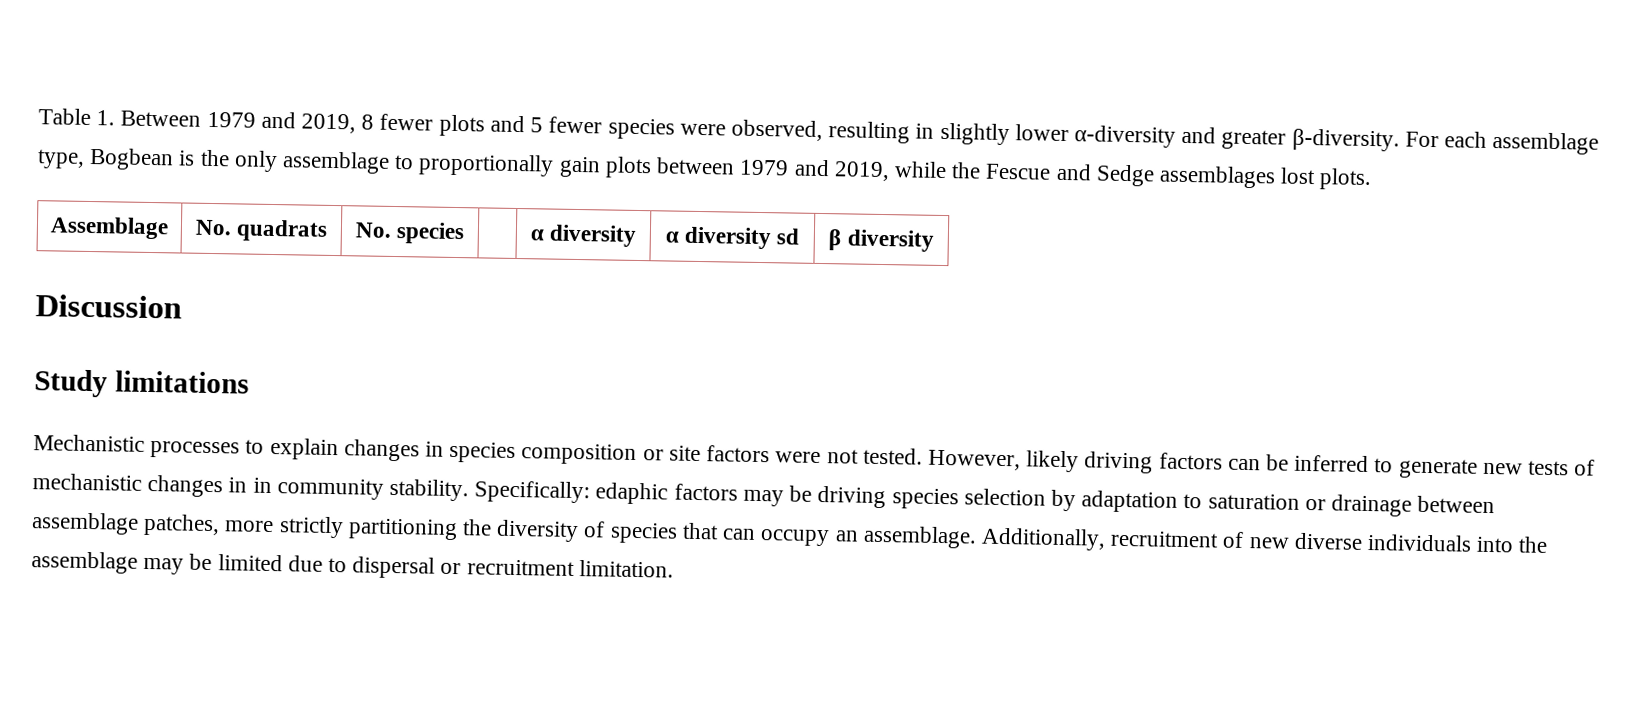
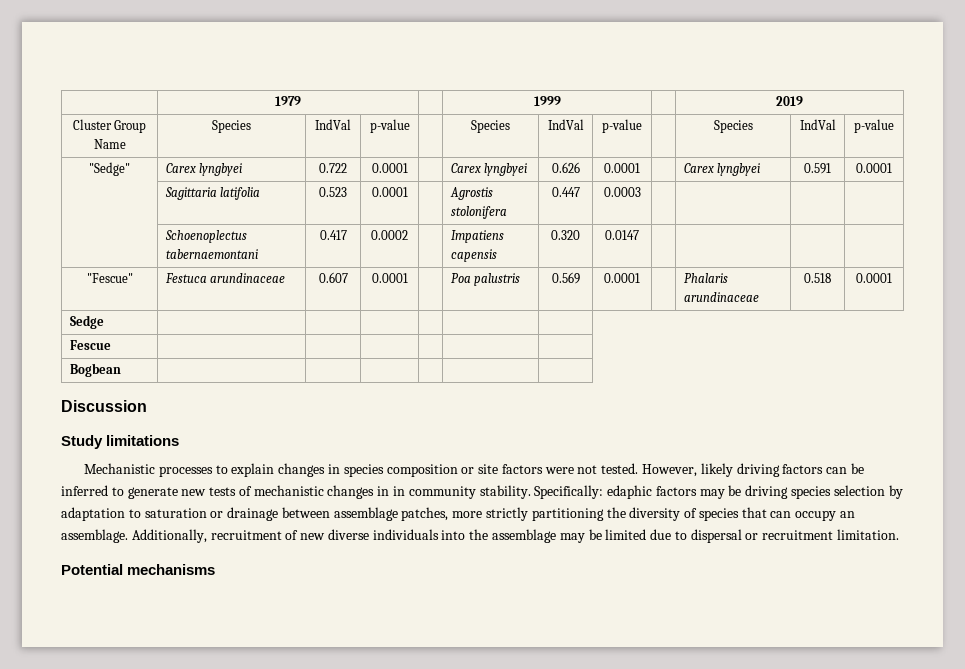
- Table 1. Between 1979 and 2019, 8 fewer plots and 5 fewer species were observed, resulting in slightly lower α-diversity and greater β-diversity. For each assemblage type, Bogbean is the only assemblage to proportionally gain plots between 1979 and 2019, while the Fescue and Sedge assemblages lost plots.
- Assemblage | No. quadrats | No. species | | α diversity | α diversity sd | β diversity
+ | 1979 | | 1999 | | 2019
+ Cluster Group Name | Species | IndVal | p-value | | Species | IndVal | p-value | | Species | IndVal | p-value
+ "Sedge" | Carex lyngbyei | 0.722 | 0.0001 | | Carex lyngbyei | 0.626 | 0.0001 | | Carex lyngbyei | 0.591 | 0.0001
+ | Sagittaria latifolia | 0.523 | 0.0001 | | Agrostis stolonifera | 0.447 | 0.0003 | | | |
+ | Schoenoplectus tabernaemontani | 0.417 | 0.0002 | | Impatiens capensis | 0.320 | 0.0147 | | | |
+ "Fescue" | Festuca arundinaceae | 0.607 | 0.0001 | | Poa palustris | 0.569 | 0.0001 | | Phalaris arundinaceae | 0.518 | 0.0001
+ Sedge | | | | | |
+ Fescue | | | | | |
+ Bogbean | | | | | |
+ Potential mechanisms

